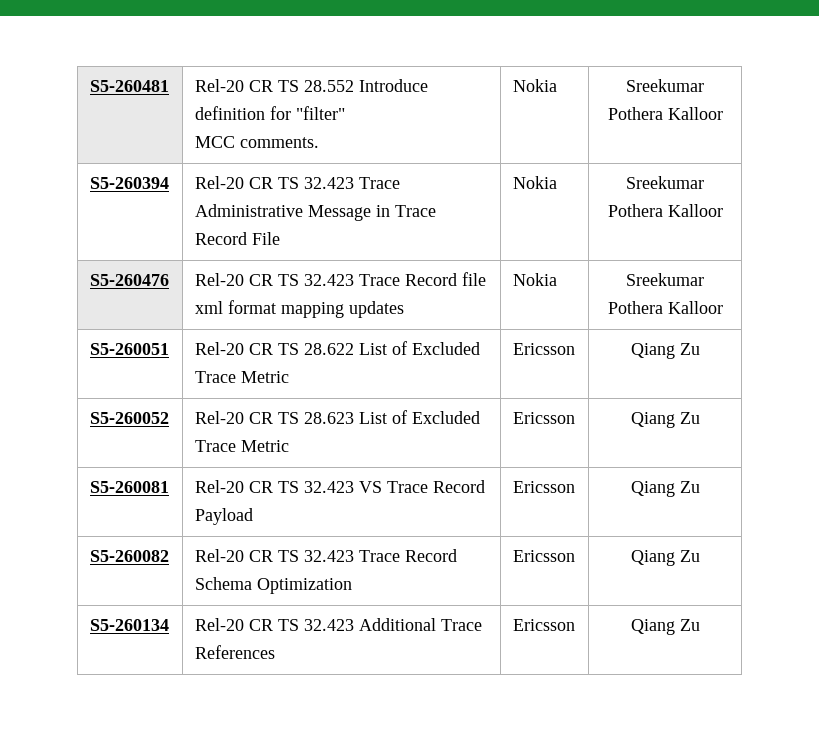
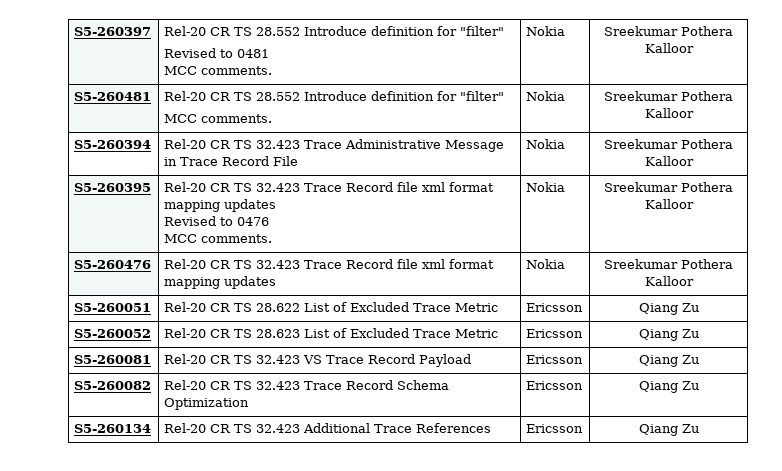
+ S5-260397 | Rel-20 CR TS 28.552 Introduce definition for "filter"
+ Revised to 0481
+ MCC comments. | Nokia | Sreekumar Pothera Kalloor
+ S5-260395 | Rel-20 CR TS 32.423 Trace Record file xml format mapping updates
+ Revised to 0476
+ MCC comments. | Nokia | Sreekumar Pothera Kalloor

